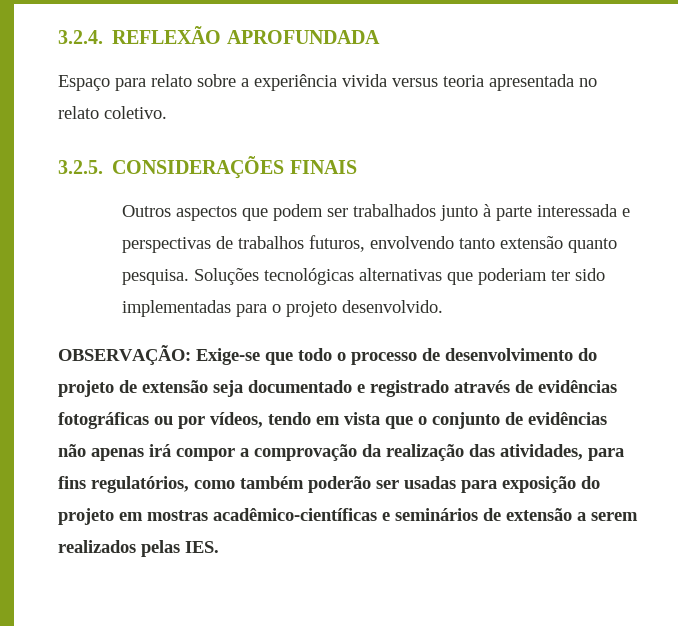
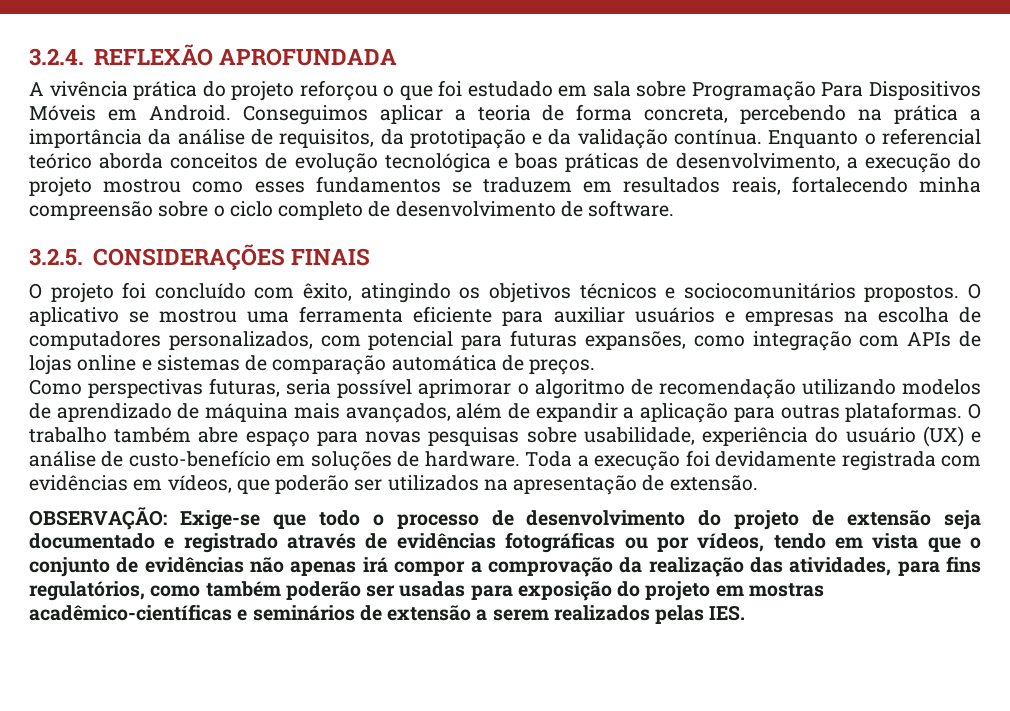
- Espaço para relato sobre a experiência vivida versus teoria apresentada no relato coletivo.
+ A vivência prática do projeto reforçou o que foi estudado em sala sobre Programação Para Dispositivos Móveis em Android. Conseguimos aplicar a teoria de forma concreta, percebendo na prática a importância da análise de requisitos, da prototipação e da validação contínua. Enquanto o referencial teórico aborda conceitos de evolução tecnológica e boas práticas de desenvolvimento, a execução do projeto mostrou como esses fundamentos se traduzem em resultados reais, fortalecendo minha compreensão sobre o ciclo completo de desenvolvimento de software.
  3.2.5. CONSIDERAÇÕES FINAIS
- Outros aspectos que podem ser trabalhados junto à parte interessada e perspectivas de trabalhos futuros, envolvendo tanto extensão quanto pesquisa. Soluções tecnológicas alternativas que poderiam ter sido implementadas para o projeto desenvolvido.
+ O projeto foi concluído com êxito, atingindo os objetivos técnicos e sociocomunitários propostos. O aplicativo se mostrou uma ferramenta eficiente para auxiliar usuários e empresas na escolha de computadores personalizados, com potencial para futuras expansões, como integração com APIs de lojas online e sistemas de comparação automática de preços.
+ Como perspectivas futuras, seria possível aprimorar o algoritmo de recomendação utilizando modelos de aprendizado de máquina mais avançados, além de expandir a aplicação para outras plataformas. O trabalho também abre espaço para novas pesquisas sobre usabilidade, experiência do usuário (UX) e análise de custo-benefício em soluções de hardware. Toda a execução foi devidamente registrada com evidências em vídeos, que poderão ser utilizados na apresentação de extensão.

